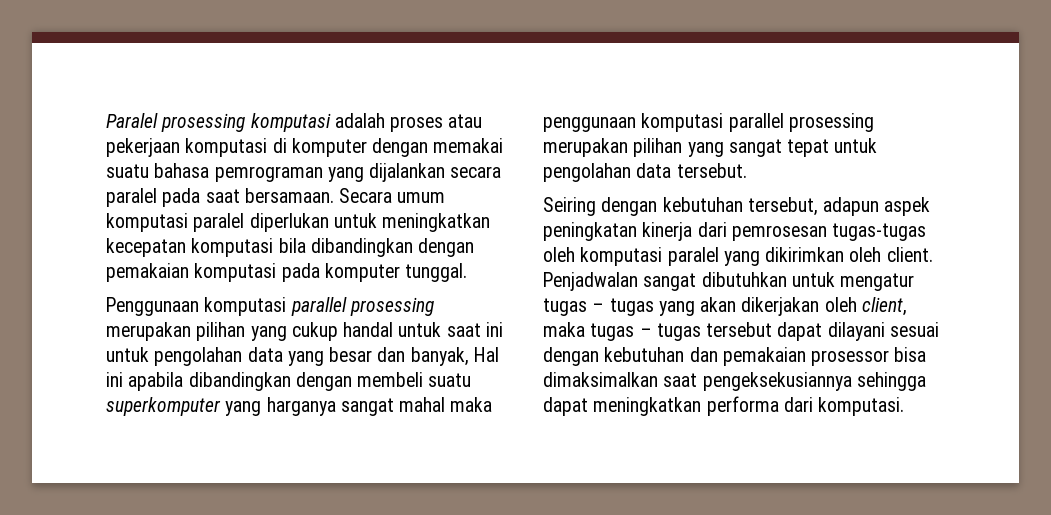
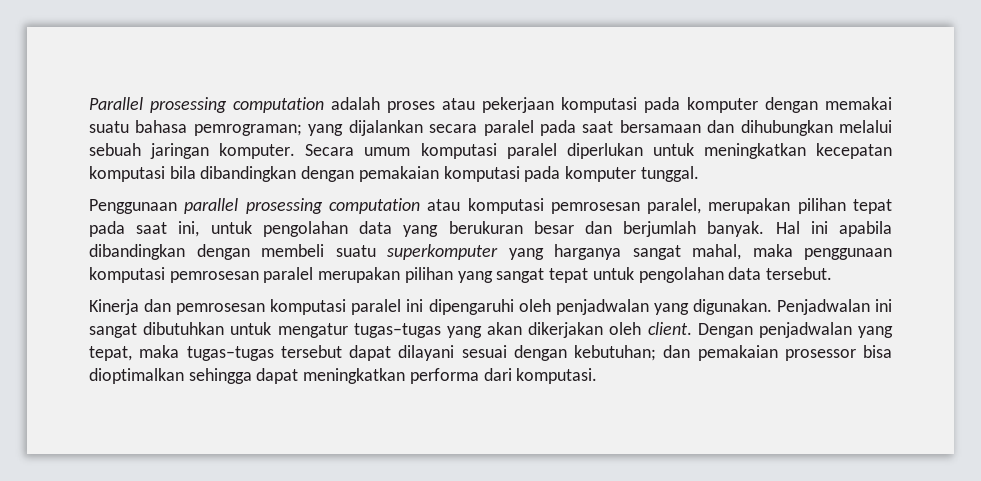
- Paralel prosessing komputasi adalah proses atau pekerjaan komputasi di komputer dengan memakai suatu bahasa pemrograman yang dijalankan secara paralel pada saat bersamaan.
+ Parallel prosessing computation adalah proses atau pekerjaan komputasi pada komputer dengan memakai suatu bahasa pemrograman; yang dijalankan secara paralel pada saat bersamaan dan dihubungkan melalui sebuah jaringan komputer.
- Penggunaan komputasi parallel prosessing merupakan pilihan yang cukup handal untuk saat ini untuk pengolahan data yang besar dan banyak, Hal ini apabila dibandingkan dengan membeli suatu superkomputer yang harganya sangat mahal maka penggunaan komputasi parallel prosessing merupakan pilihan yang sangat tepat untuk pengolahan data tersebut.
+ Penggunaan parallel prosessing computation atau komputasi pemrosesan paralel, merupakan pilihan tepat pada saat ini, untuk pengolahan data yang berukuran besar dan berjumlah banyak. Hal ini apabila dibandingkan dengan membeli suatu superkomputer yang harganya sangat mahal, maka penggunaan komputasi pemrosesan paralel merupakan pilihan yang sangat tepat untuk pengolahan data tersebut.
- Seiring dengan kebutuhan tersebut, adapun aspek peningkatan kinerja dari pemrosesan tugas-tugas oleh komputasi paralel yang dikirimkan oleh client. Penjadwalan sangat dibutuhkan untuk mengatur tugas – tugas yang akan dikerjakan oleh client, maka tugas – tugas tersebut dapat dilayani sesuai dengan kebutuhan dan pemakaian prosessor bisa dimaksimalkan saat pengeksekusiannya sehingga dapat meningkatkan performa dari komputasi.
+ Kinerja dan pemrosesan komputasi paralel ini dipengaruhi oleh penjadwalan yang digunakan. Penjadwalan ini sangat dibutuhkan untuk mengatur tugas–tugas yang akan dikerjakan oleh client. Dengan penjadwalan yang tepat, maka tugas–tugas tersebut dapat dilayani sesuai dengan kebutuhan; dan pemakaian prosessor bisa dioptimalkan sehingga dapat meningkatkan performa dari komputasi.

